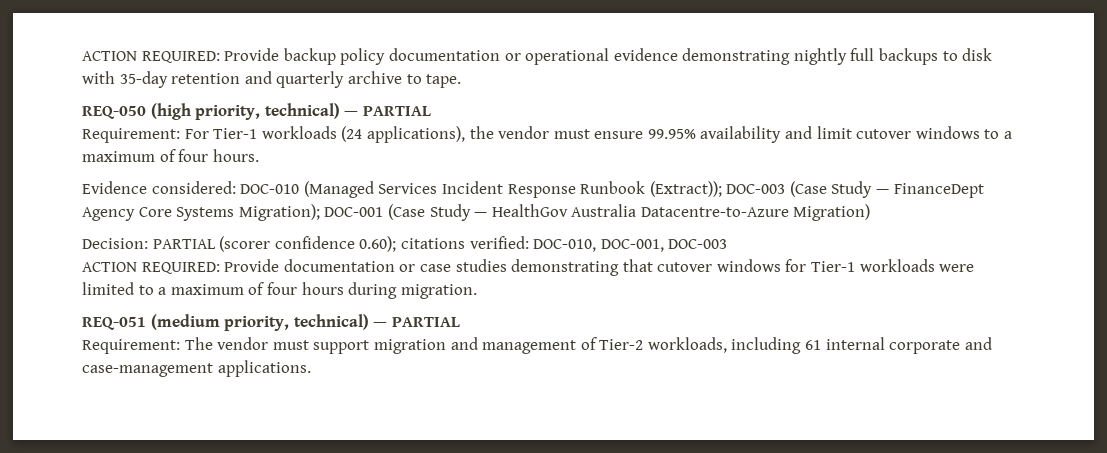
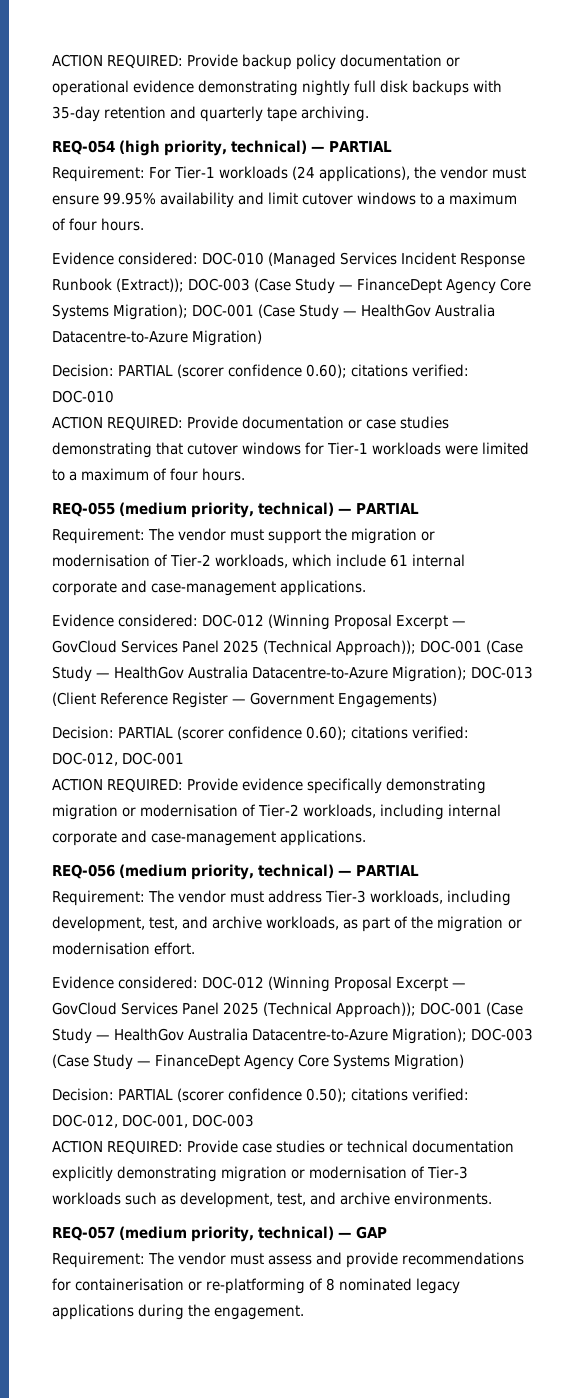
- ACTION REQUIRED: Provide backup policy documentation or operational evidence demonstrating nightly full backups to disk with 35-day retention and quarterly archive to tape.
- REQ-050 (high priority, technical) — PARTIAL
+ ACTION REQUIRED: Provide backup policy documentation or operational evidence demonstrating nightly full disk backups with 35-day retention and quarterly tape archiving.
+ REQ-054 (high priority, technical) — PARTIAL
- Decision: PARTIAL (scorer confidence 0.60); citations verified: DOC-010, DOC-001, DOC-003
+ Decision: PARTIAL (scorer confidence 0.60); citations verified: DOC-010
- ACTION REQUIRED: Provide documentation or case studies demonstrating that cutover windows for Tier-1 workloads were limited to a maximum of four hours during migration.
- REQ-051 (medium priority, technical) — PARTIAL
+ ACTION REQUIRED: Provide documentation or case studies demonstrating that cutover windows for Tier-1 workloads were limited to a maximum of four hours.
+ REQ-055 (medium priority, technical) — PARTIAL
- Requirement: The vendor must support migration and management of Tier-2 workloads, including 61 internal corporate and case-management applications.
+ Requirement: The vendor must support the migration or modernisation of Tier-2 workloads, which include 61 internal corporate and case-management applications.
+ Evidence considered: DOC-012 (Winning Proposal Excerpt — GovCloud Services Panel 2025 (Technical Approach)); DOC-001 (Case Study — HealthGov Australia Datacentre-to-Azure Migration); DOC-013 (Client Reference Register — Government Engagements)
+ Decision: PARTIAL (scorer confidence 0.60); citations verified: DOC-012, DOC-001
+ ACTION REQUIRED: Provide evidence specifically demonstrating migration or modernisation of Tier-2 workloads, including internal corporate and case-management applications.
+ REQ-056 (medium priority, technical) — PARTIAL
+ Requirement: The vendor must address Tier-3 workloads, including development, test, and archive workloads, as part of the migration or modernisation effort.
+ Evidence considered: DOC-012 (Winning Proposal Excerpt — GovCloud Services Panel 2025 (Technical Approach)); DOC-001 (Case Study — HealthGov Australia Datacentre-to-Azure Migration); DOC-003 (Case Study — FinanceDept Agency Core Systems Migration)
+ Decision: PARTIAL (scorer confidence 0.50); citations verified: DOC-012, DOC-001, DOC-003
+ ACTION REQUIRED: Provide case studies or technical documentation explicitly demonstrating migration or modernisation of Tier-3 workloads such as development, test, and archive environments.
+ REQ-057 (medium priority, technical) — GAP
+ Requirement: The vendor must assess and provide recommendations for containerisation or re-platforming of 8 nominated legacy applications during the engagement.

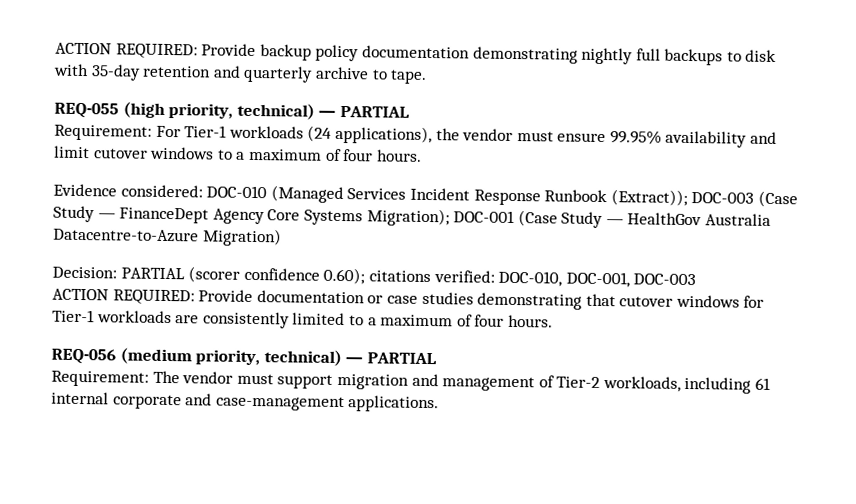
- ACTION REQUIRED: Provide backup policy documentation or operational evidence demonstrating nightly full disk backups with 35-day retention and quarterly tape archiving.
- REQ-054 (high priority, technical) — PARTIAL
+ ACTION REQUIRED: Provide backup policy documentation demonstrating nightly full backups to disk with 35-day retention and quarterly archive to tape.
+ REQ-055 (high priority, technical) — PARTIAL
- Decision: PARTIAL (scorer confidence 0.60); citations verified: DOC-010
+ Decision: PARTIAL (scorer confidence 0.60); citations verified: DOC-010, DOC-001, DOC-003
- ACTION REQUIRED: Provide documentation or case studies demonstrating that cutover windows for Tier-1 workloads were limited to a maximum of four hours.
+ ACTION REQUIRED: Provide documentation or case studies demonstrating that cutover windows for Tier-1 workloads are consistently limited to a maximum of four hours.
- REQ-055 (medium priority, technical) — PARTIAL
- Requirement: The vendor must support the migration or modernisation of Tier-2 workloads, which include 61 internal corporate and case-management applications.
- Evidence considered: DOC-012 (Winning Proposal Excerpt — GovCloud Services Panel 2025 (Technical Approach)); DOC-001 (Case Study — HealthGov Australia Datacentre-to-Azure Migration); DOC-013 (Client Reference Register — Government Engagements)
- Decision: PARTIAL (scorer confidence 0.60); citations verified: DOC-012, DOC-001
- ACTION REQUIRED: Provide evidence specifically demonstrating migration or modernisation of Tier-2 workloads, including internal corporate and case-management applications.
- Requirement: The vendor must address Tier-3 workloads, including development, test, and archive workloads, as part of the migration or modernisation effort.
- Evidence considered: DOC-012 (Winning Proposal Excerpt — GovCloud Services Panel 2025 (Technical Approach)); DOC-001 (Case Study — HealthGov Australia Datacentre-to-Azure Migration); DOC-003 (Case Study — FinanceDept Agency Core Systems Migration)
- Decision: PARTIAL (scorer confidence 0.50); citations verified: DOC-012, DOC-001, DOC-003
- ACTION REQUIRED: Provide case studies or technical documentation explicitly demonstrating migration or modernisation of Tier-3 workloads such as development, test, and archive environments.
- REQ-057 (medium priority, technical) — GAP
- Requirement: The vendor must assess and provide recommendations for containerisation or re-platforming of 8 nominated legacy applications during the engagement.
+ Requirement: The vendor must support migration and management of Tier-2 workloads, including 61 internal corporate and case-management applications.

